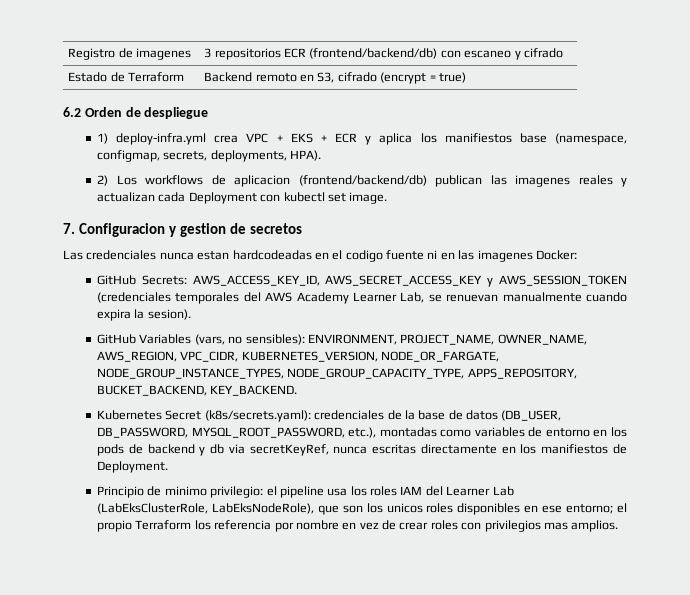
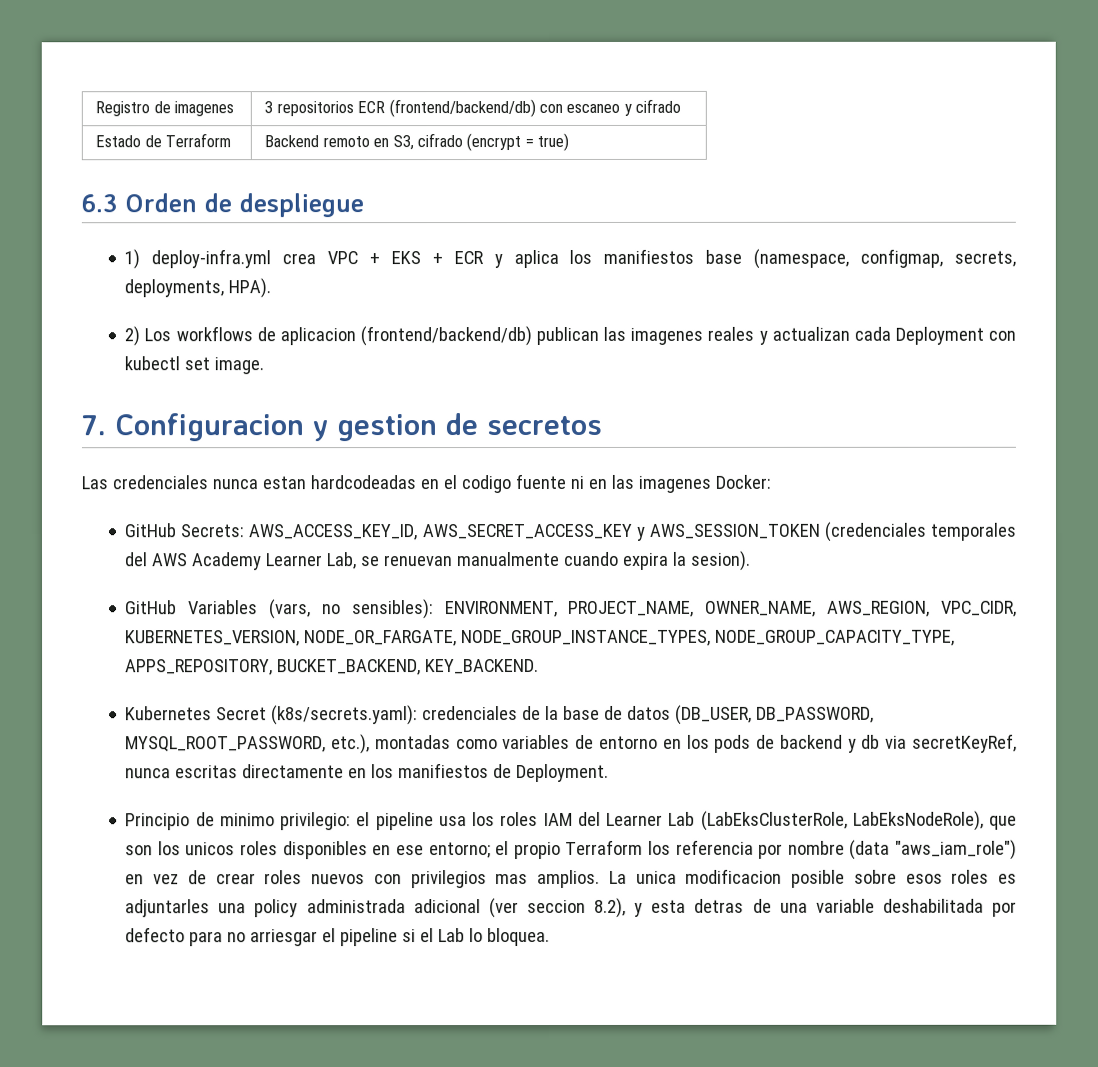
- 6.2 Orden de despliegue
+ 6.3 Orden de despliegue
- Principio de minimo privilegio: el pipeline usa los roles IAM del Learner Lab (LabEksClusterRole, LabEksNodeRole), que son los unicos roles disponibles en ese entorno; el propio Terraform los referencia por nombre en vez de crear roles con privilegios mas amplios.
+ Principio de minimo privilegio: el pipeline usa los roles IAM del Learner Lab (LabEksClusterRole, LabEksNodeRole), que son los unicos roles disponibles en ese entorno; el propio Terraform los referencia por nombre (data "aws_iam_role") en vez de crear roles nuevos con privilegios mas amplios.
+ La unica modificacion posible sobre esos roles es adjuntarles una policy administrada adicional (ver seccion 8.2), y esta detras de una variable deshabilitada por defecto para no arriesgar el pipeline si el Lab lo bloquea.

